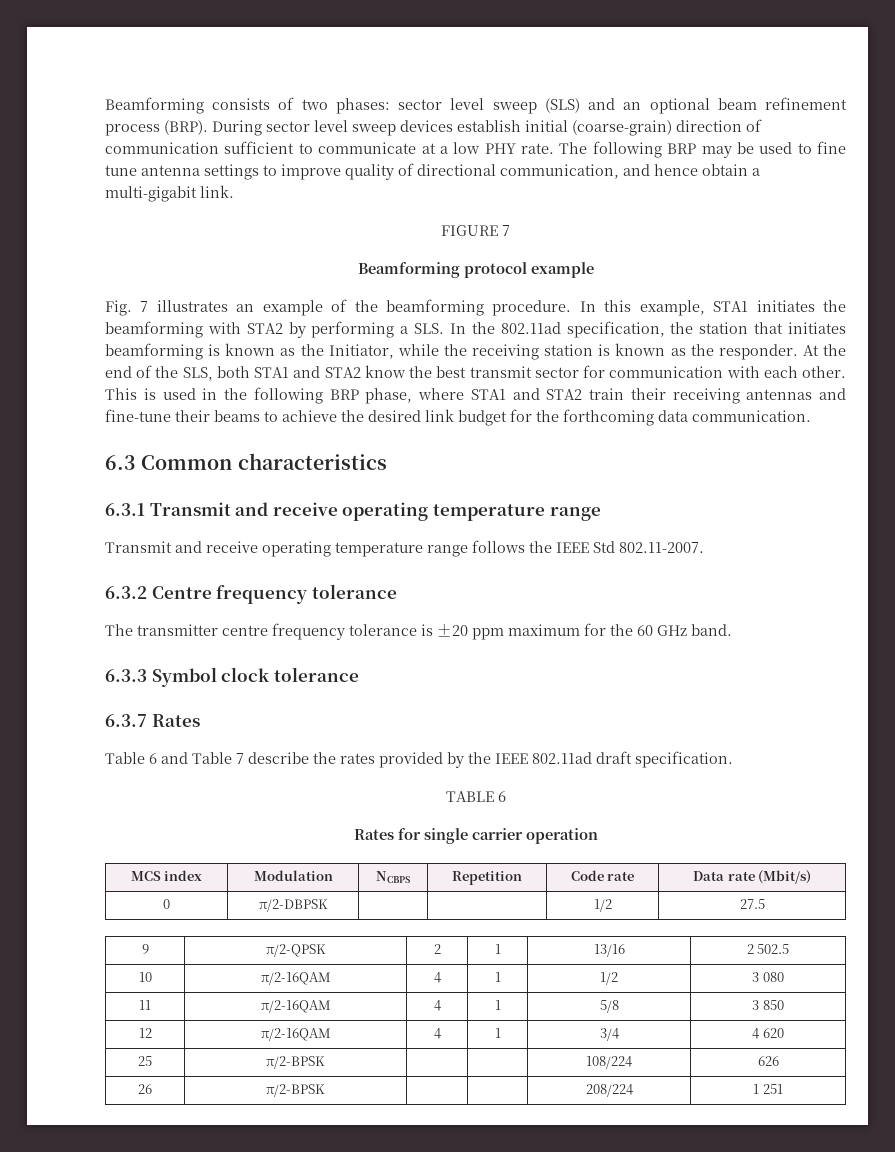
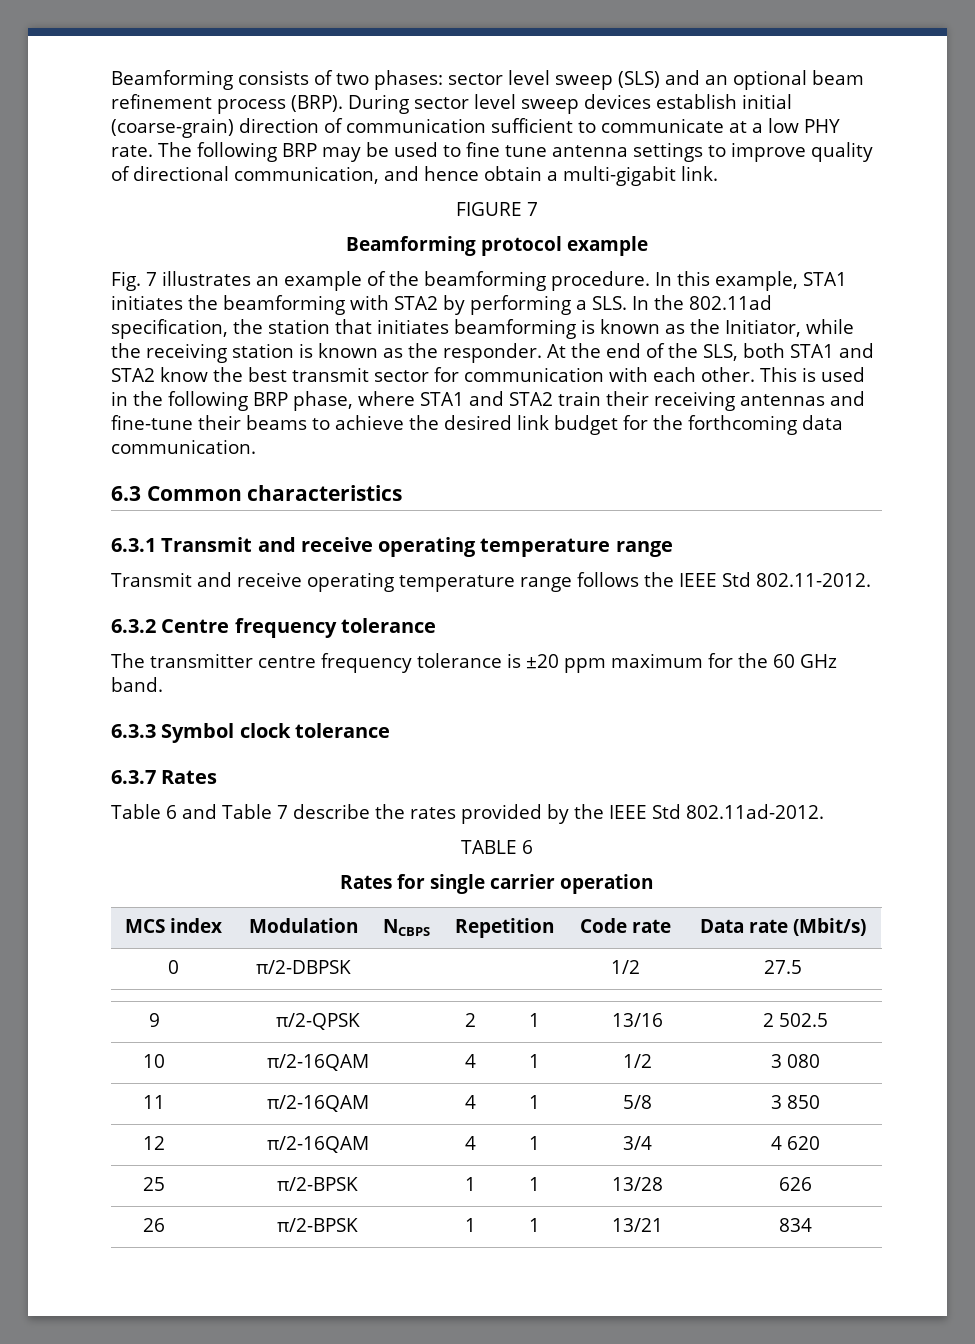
- Transmit and receive operating temperature range follows the IEEE Std 802.11-2007.
+ Transmit and receive operating temperature range follows the IEEE Std 802.11-2012.
- Table 6 and Table 7 describe the rates provided by the IEEE 802.11ad draft specification.
+ Table 6 and Table 7 describe the rates provided by the IEEE Std 802.11ad-2012.
- 25 | π/2-BPSK | | | 108/224 | 626
+ 25 | π/2-BPSK | 1 | 1 | 13/28 | 626
- 26 | π/2-BPSK | | | 208/224 | 1 251
+ 26 | π/2-BPSK | 1 | 1 | 13/21 | 834

